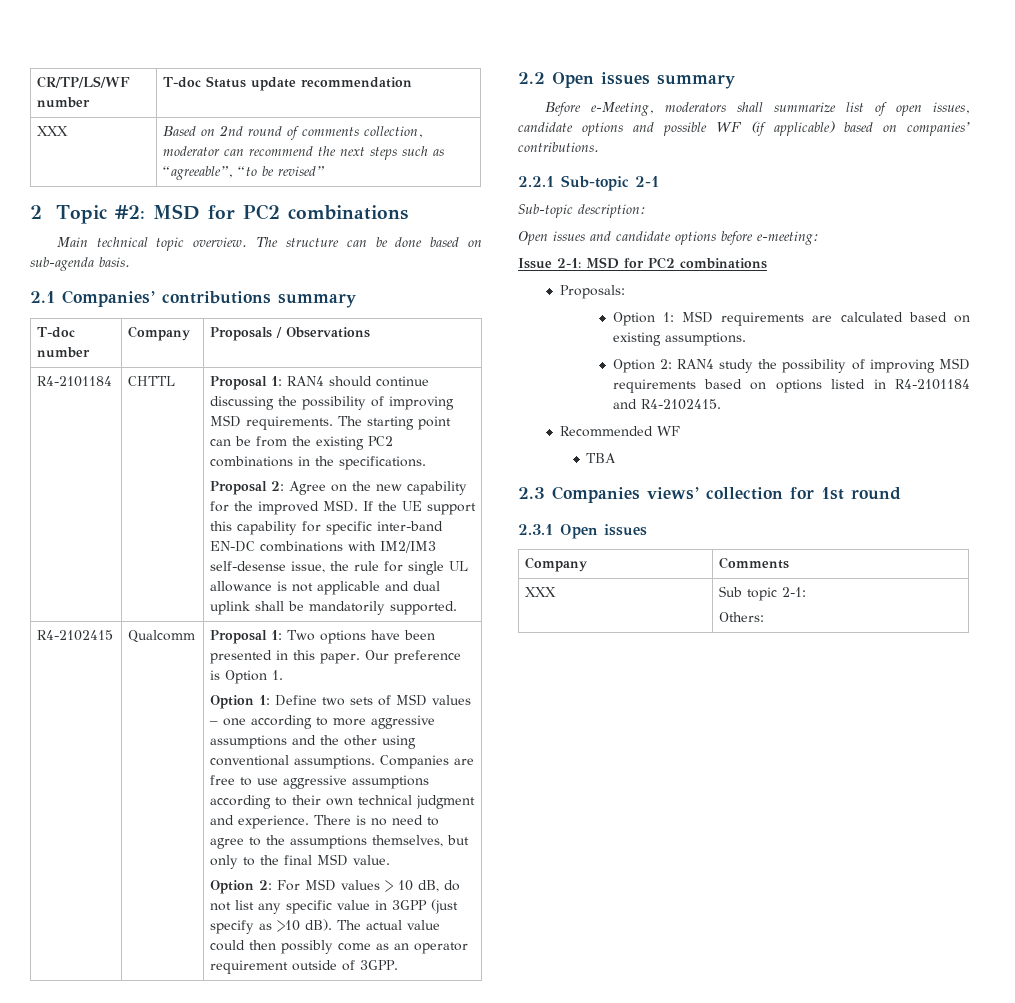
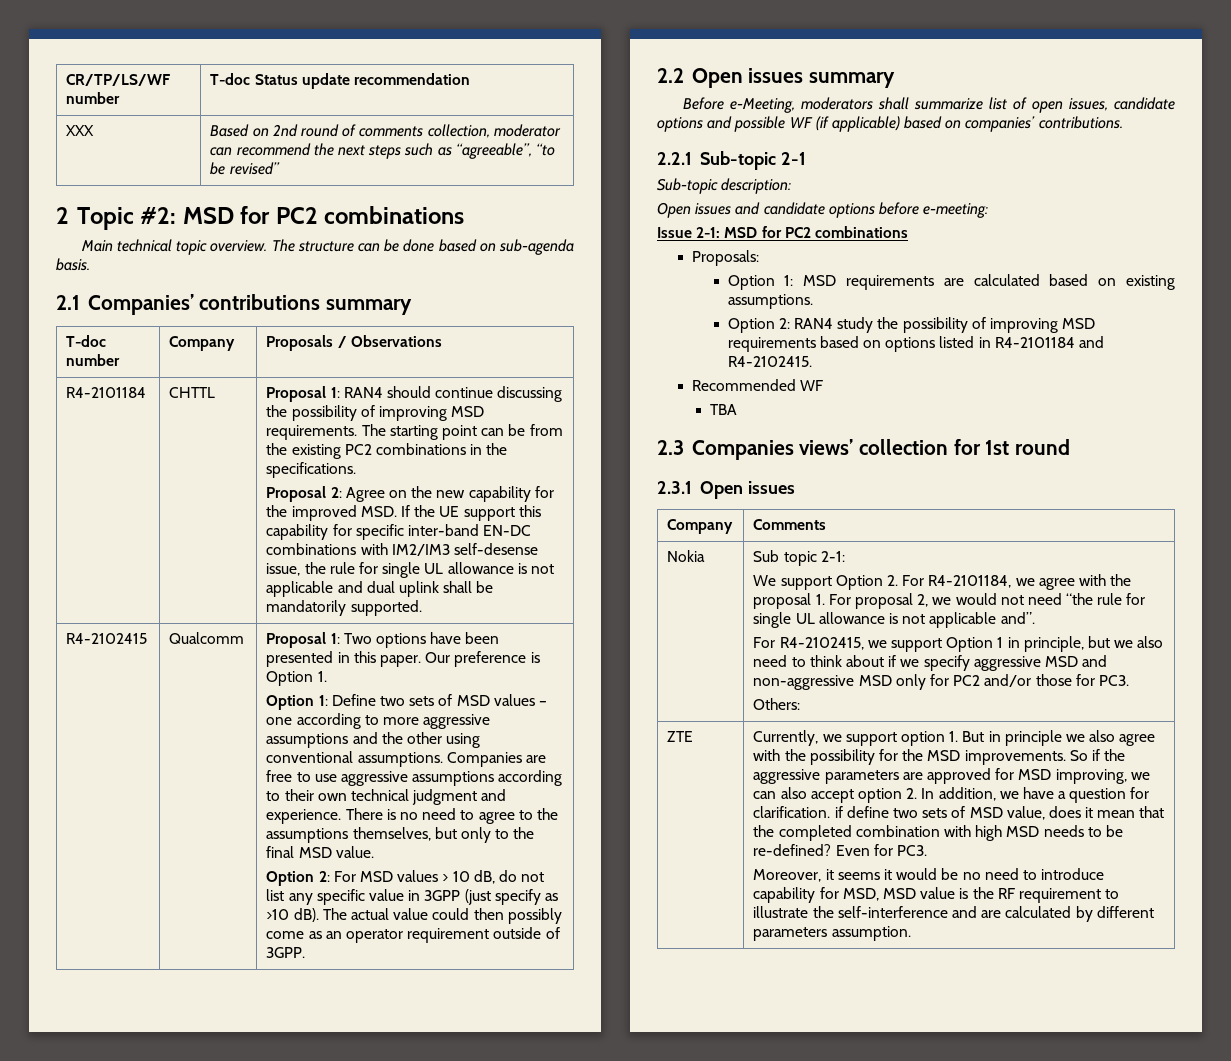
  Company | Comments
- XXX
+ Nokia
+ We support Option 2. For R4-2101184, we agree with the proposal 1. For proposal 2, we would not need “the rule for single UL allowance is not applicable and”.
+ For R4-2102415, we support Option 1 in principle, but we also need to think about if we specify aggressive MSD and non-aggressive MSD only for PC2 and/or those for PC3.
  Others:
+ ZTE | Currently, we support option 1. But in principle we also agree with the possibility for the MSD improvements. So if the aggressive parameters are approved for MSD improving, we can also accept option 2. In addition, we have a question for clarification. if define two sets of MSD value, does it mean that the completed combination with high MSD needs to be re-defined? Even for PC3.
+ Moreover, it seems it would be no need to introduce capability for MSD, MSD value is the RF requirement to illustrate the self-interference and are calculated by different parameters assumption.

